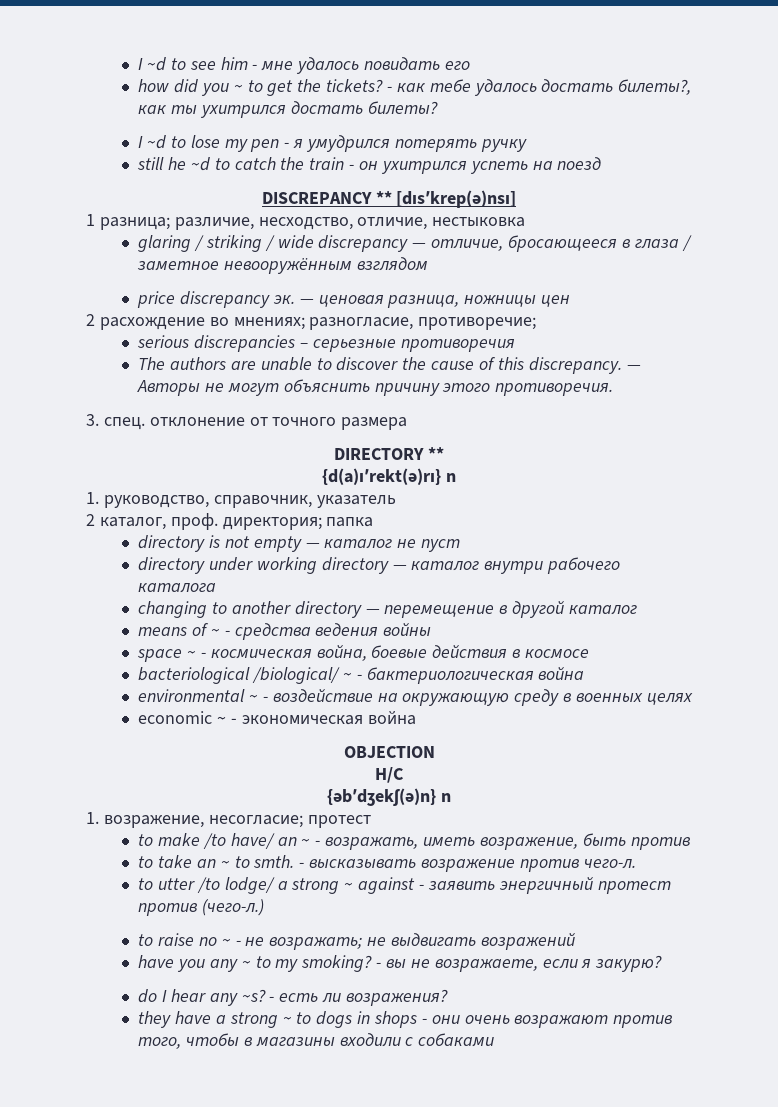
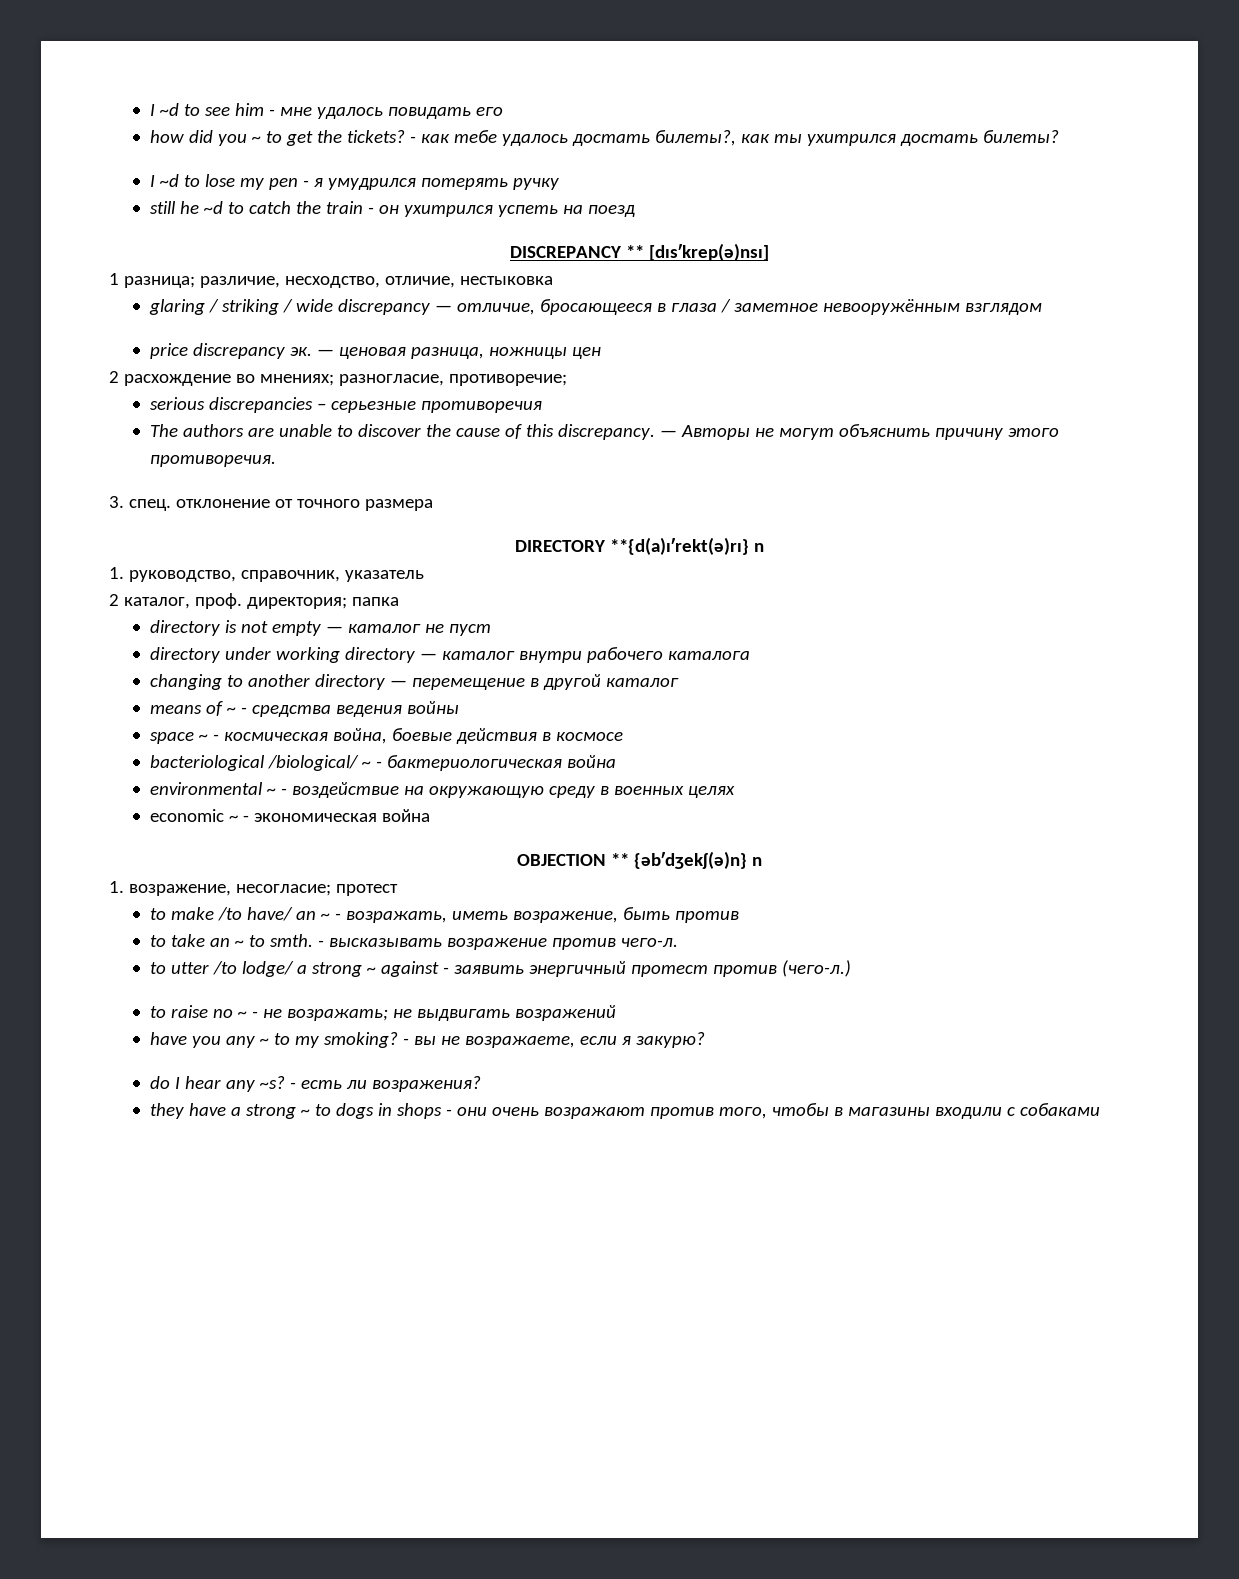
- DIRECTORY **
- {d(a)ıʹrekt(ə)rı} n
+ DIRECTORY **{d(a)ıʹrekt(ə)rı} n
- OBJECTION
- Н/С
- {əbʹdʒekʃ(ə)n} n
+ OBJECTION ** {əbʹdʒekʃ(ə)n} n

